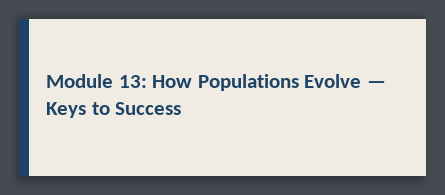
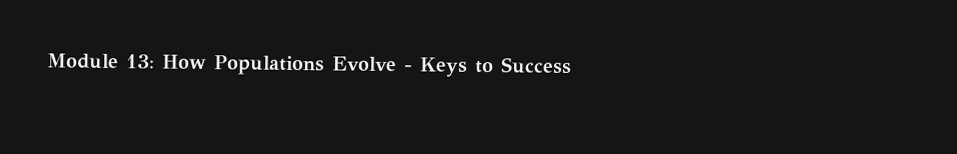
- Module 13: How Populations Evolve — Keys to Success
+ Module 13: How Populations Evolve - Keys to Success

